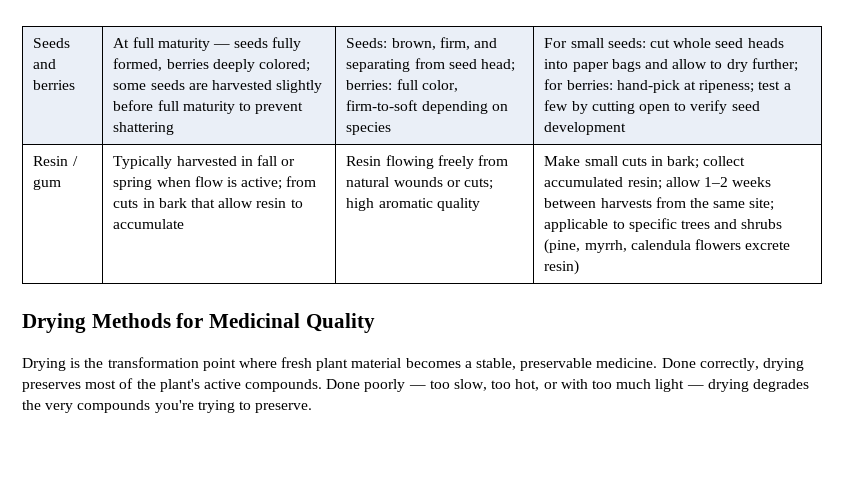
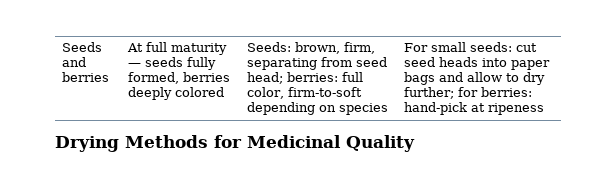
- At full maturity — seeds fully formed, berries deeply colored; some seeds are harvested slightly before full maturity to prevent shattering
+ At full maturity — seeds fully formed, berries deeply colored
- Seeds: brown, firm, and separating from seed head; berries: full color, firm-to-soft depending on species
+ Seeds: brown, firm, separating from seed head; berries: full color, firm-to-soft depending on species
- For small seeds: cut whole seed heads into paper bags and allow to dry further; for berries: hand-pick at ripeness; test a few by cutting open to verify seed development
- Resin / gum | Typically harvested in fall or spring when flow is active; from cuts in bark that allow resin to accumulate | Resin flowing freely from natural wounds or cuts; high aromatic quality | Make small cuts in bark; collect accumulated resin; allow 1–2 weeks between harvests from the same site; applicable to specific trees and shrubs (pine, myrrh, calendula flowers excrete resin)
+ For small seeds: cut seed heads into paper bags and allow to dry further; for berries: hand-pick at ripeness
- Drying is the transformation point where fresh plant material becomes a stable, preservable medicine. Done correctly, drying preserves most of the plant's active compounds. Done poorly — too slow, too hot, or with too much light — drying degrades the very compounds you're trying to preserve.

